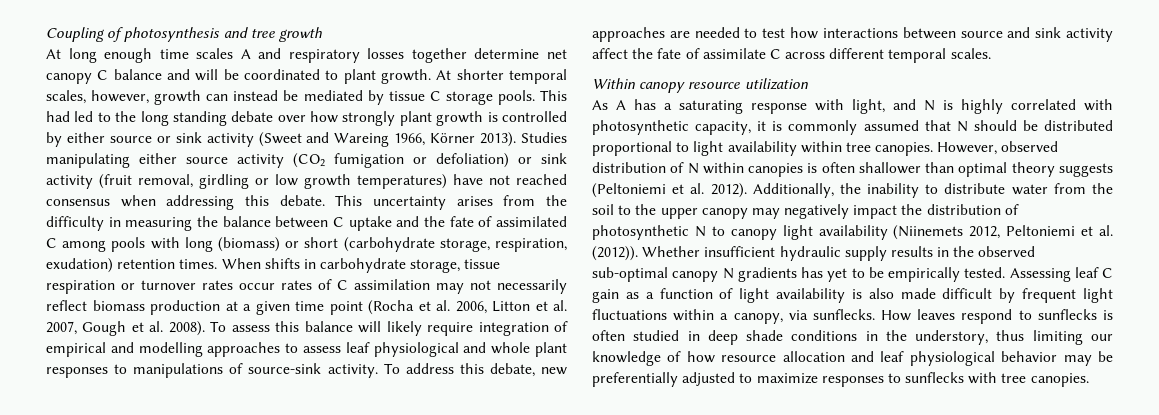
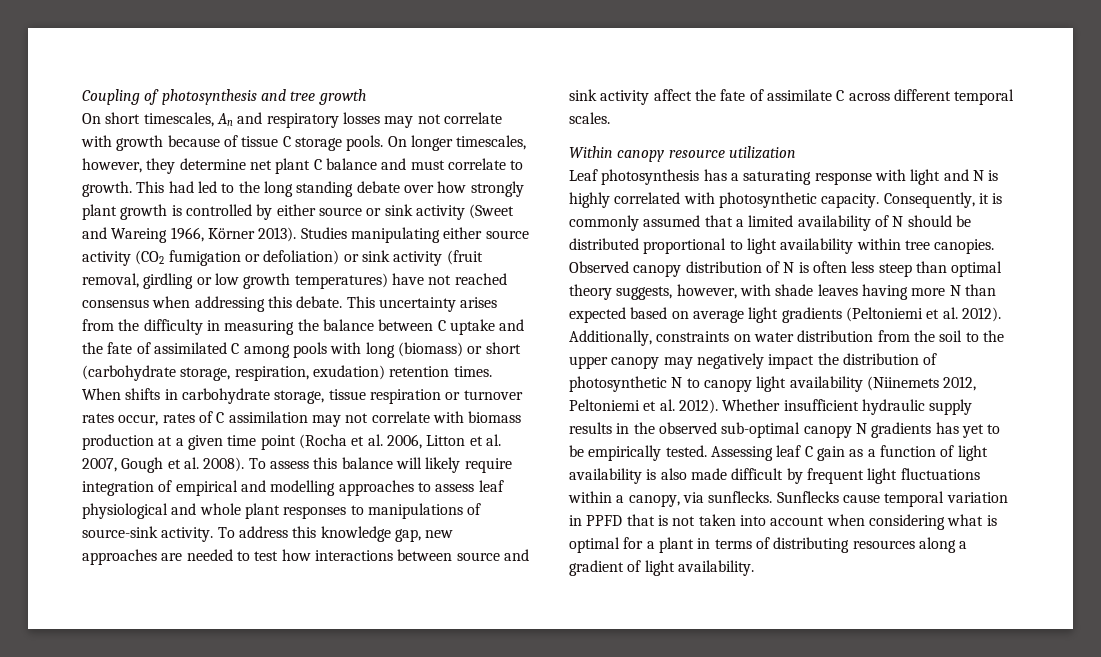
- At long enough time scales A and respiratory losses together determine net canopy C balance and will be coordinated to plant growth. At shorter temporal scales, however, growth can instead be mediated by tissue C storage pools.
+ On short timescales, An and respiratory losses may not correlate with growth because of tissue C storage pools. On longer timescales, however, they determine net plant C balance and must correlate to growth.
- When shifts in carbohydrate storage, tissue respiration or turnover rates occur rates of C assimilation may not necessarily reflect biomass production at a given time point (Rocha et al. 2006, Litton et al. 2007, Gough et al. 2008).
+ When shifts in carbohydrate storage, tissue respiration or turnover rates occur, rates of C assimilation may not correlate with biomass production at a given time point (Rocha et al. 2006, Litton et al. 2007, Gough et al. 2008).
- To address this debate, new approaches are needed to test how interactions between source and sink activity affect the fate of assimilate C across different temporal scales.
+ To address this knowledge gap, new approaches are needed to test how interactions between source and sink activity affect the fate of assimilate C across different temporal scales.
- As A has a saturating response with light, and N is highly correlated with photosynthetic capacity, it is commonly assumed that N should be distributed proportional to light availability within tree canopies.
+ Leaf photosynthesis has a saturating response with light and N is highly correlated with photosynthetic capacity. Consequently, it is commonly assumed that a limited availability of N should be distributed proportional to light availability within tree canopies.
- However, observed distribution of N within canopies is often shallower than optimal theory suggests (Peltoniemi et al. 2012).
+ Observed canopy distribution of N is often less steep than optimal theory suggests, however, with shade leaves having more N than expected based on average light gradients (Peltoniemi et al. 2012).
- Additionally, the inability to distribute water from the soil to the upper canopy may negatively impact the distribution of photosynthetic N to canopy light availability (Niinemets 2012, Peltoniemi et al. (2012)).
+ Additionally, constraints on water distribution from the soil to the upper canopy may negatively impact the distribution of photosynthetic N to canopy light availability (Niinemets 2012, Peltoniemi et al. 2012).
- How leaves respond to sunflecks is often studied in deep shade conditions in the understory, thus limiting our knowledge of how resource allocation and leaf physiological behavior may be preferentially adjusted to maximize responses to sunflecks with tree canopies.
+ Sunflecks cause temporal variation in PPFD that is not taken into account when considering what is optimal for a plant in terms of distributing resources along a gradient of light availability.

